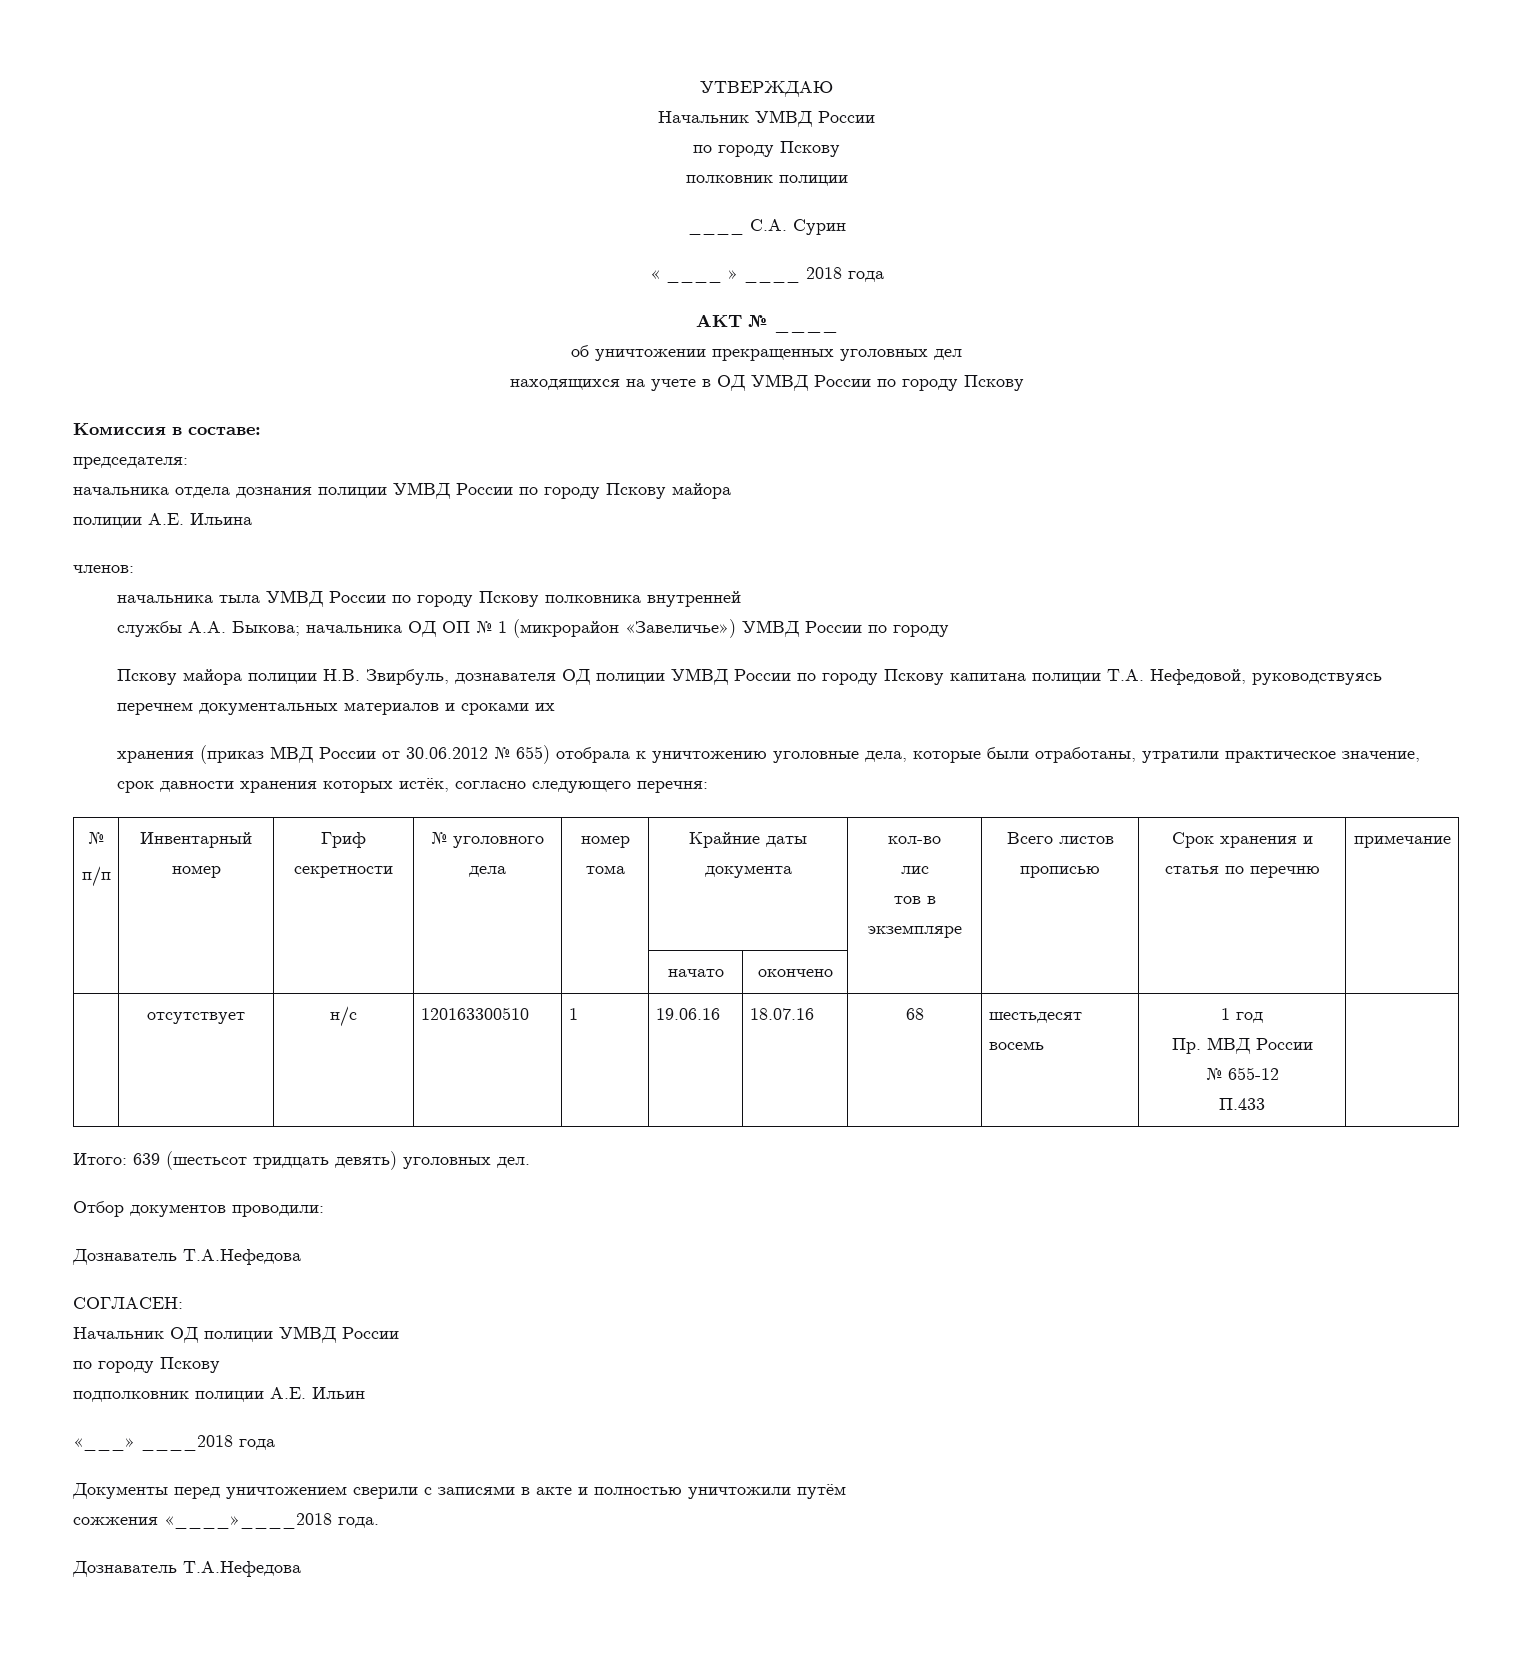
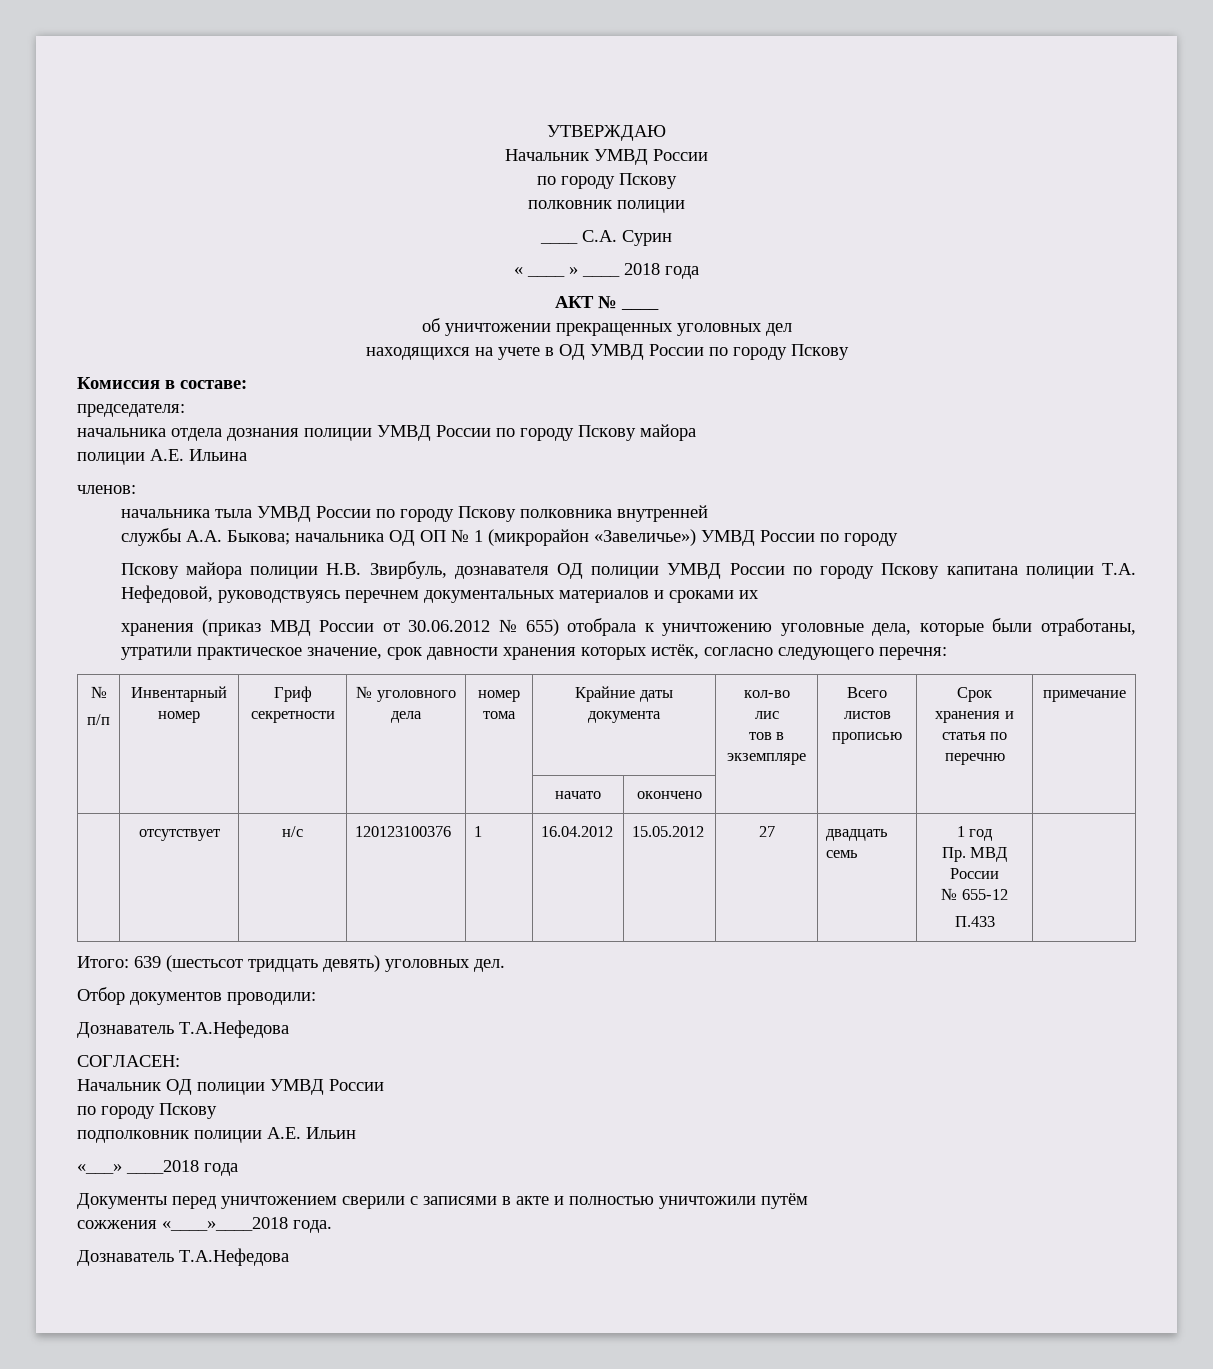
- | отсутствует | н/с | 120163300510 | 1 | 19.06.16 | 18.07.16 | 68 | шестьдесят восемь | 1 год
+ | отсутствует | н/с | 120123100376 | 1 | 16.04.2012 | 15.05.2012 | 27 | двадцать семь | 1 год

